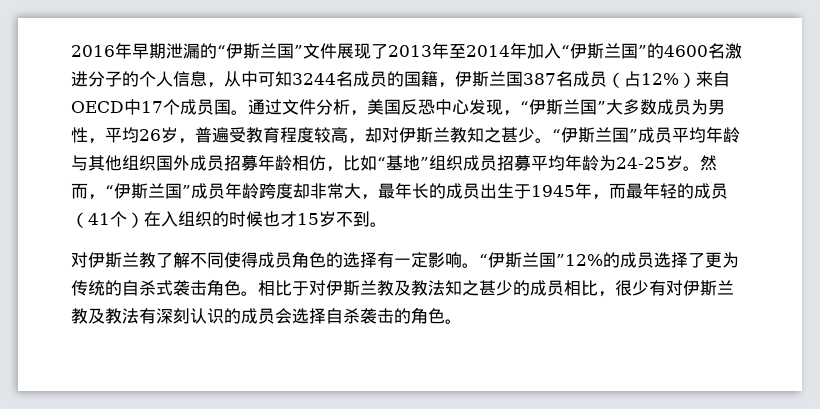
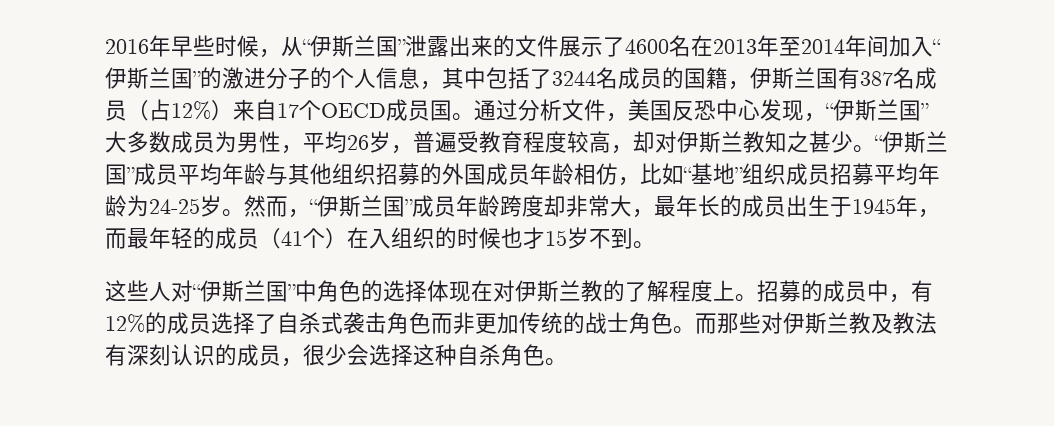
- 2016年早期泄漏的“伊斯兰国”文件展现了2013年至2014年加入“伊斯兰国”的4600名激进分子的个人信息，从中可知3244名成员的国籍，伊斯兰国387名成员（占12%）来自OECD中17个成员国。
+ 2016年早些时候，从“伊斯兰国”泄露出来的文件展示了4600名在2013年至2014年间加入“伊斯兰国”的激进分子的个人信息，其中包括了3244名成员的国籍，伊斯兰国有387名成员（占12%）来自17个OECD成员国。
- 通过文件分析，美国反恐中心发现，“伊斯兰国”大多数成员为男性，平均26岁，普遍受教育程度较高，却对伊斯兰教知之甚少。
+ 通过分析文件，美国反恐中心发现，“伊斯兰国”大多数成员为男性，平均26岁，普遍受教育程度较高，却对伊斯兰教知之甚少。
- “伊斯兰国”成员平均年龄与其他组织国外成员招募年龄相仿，比如“基地”组织成员招募平均年龄为24-25岁。
+ “伊斯兰国”成员平均年龄与其他组织招募的外国成员年龄相仿，比如“基地”组织成员招募平均年龄为24-25岁。
- 对伊斯兰教了解不同使得成员角色的选择有一定影响。“伊斯兰国”12%的成员选择了更为传统的自杀式袭击角色。相比于对伊斯兰教及教法知之甚少的成员相比，很少有对伊斯兰教及教法有深刻认识的成员会选择自杀袭击的角色。
+ 这些人对“伊斯兰国”中角色的选择体现在对伊斯兰教的了解程度上。招募的成员中，有12%的成员选择了自杀式袭击角色而非更加传统的战士角色。而那些对伊斯兰教及教法有深刻认识的成员，很少会选择这种自杀角色。

